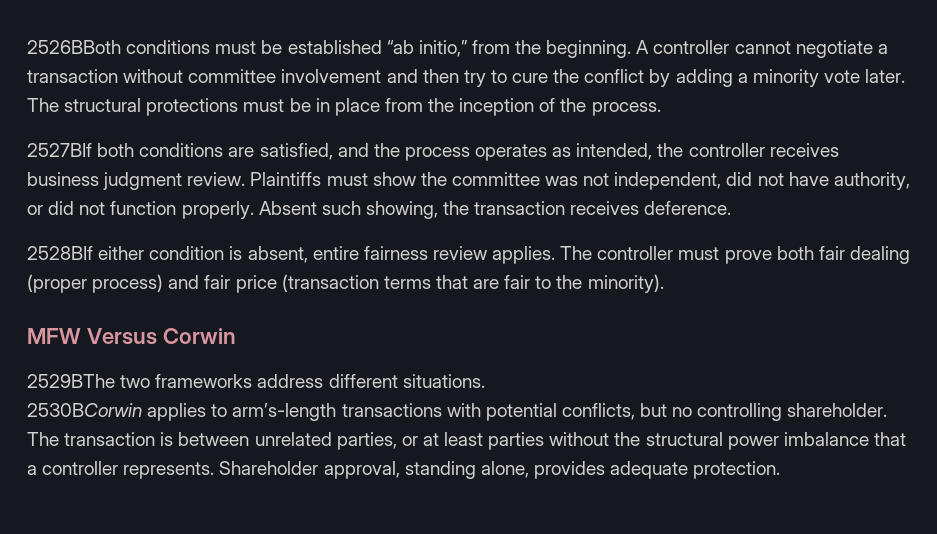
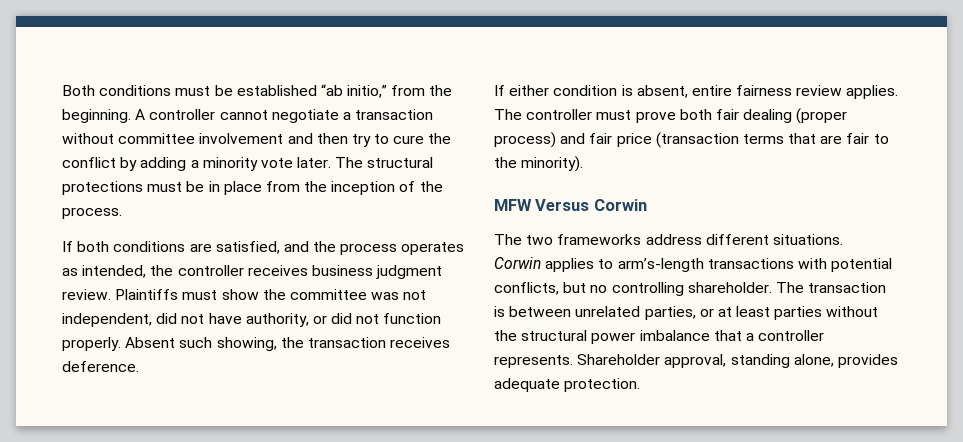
- 2526BBoth conditions must be established “ab initio,” from the beginning.
+ Both conditions must be established “ab initio,” from the beginning.
- 2527BIf both conditions are satisfied, and the process operates as intended, the controller receives business judgment review.
+ If both conditions are satisfied, and the process operates as intended, the controller receives business judgment review.
- 2528BIf either condition is absent, entire fairness review applies.
+ If either condition is absent, entire fairness review applies.
- 2529BThe two frameworks address different situations.
+ The two frameworks address different situations.
- 2530BCorwin applies to arm’s-length transactions with potential conflicts, but no controlling shareholder.
+ Corwin applies to arm’s-length transactions with potential conflicts, but no controlling shareholder.

